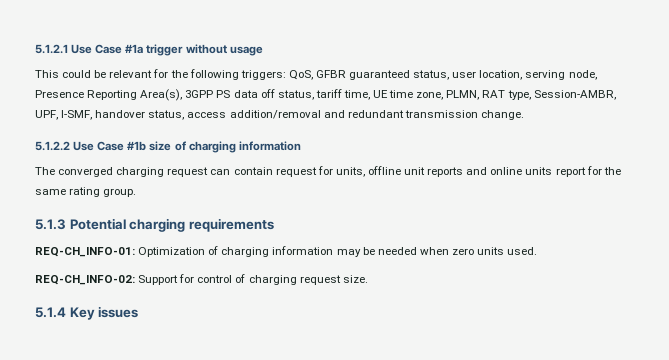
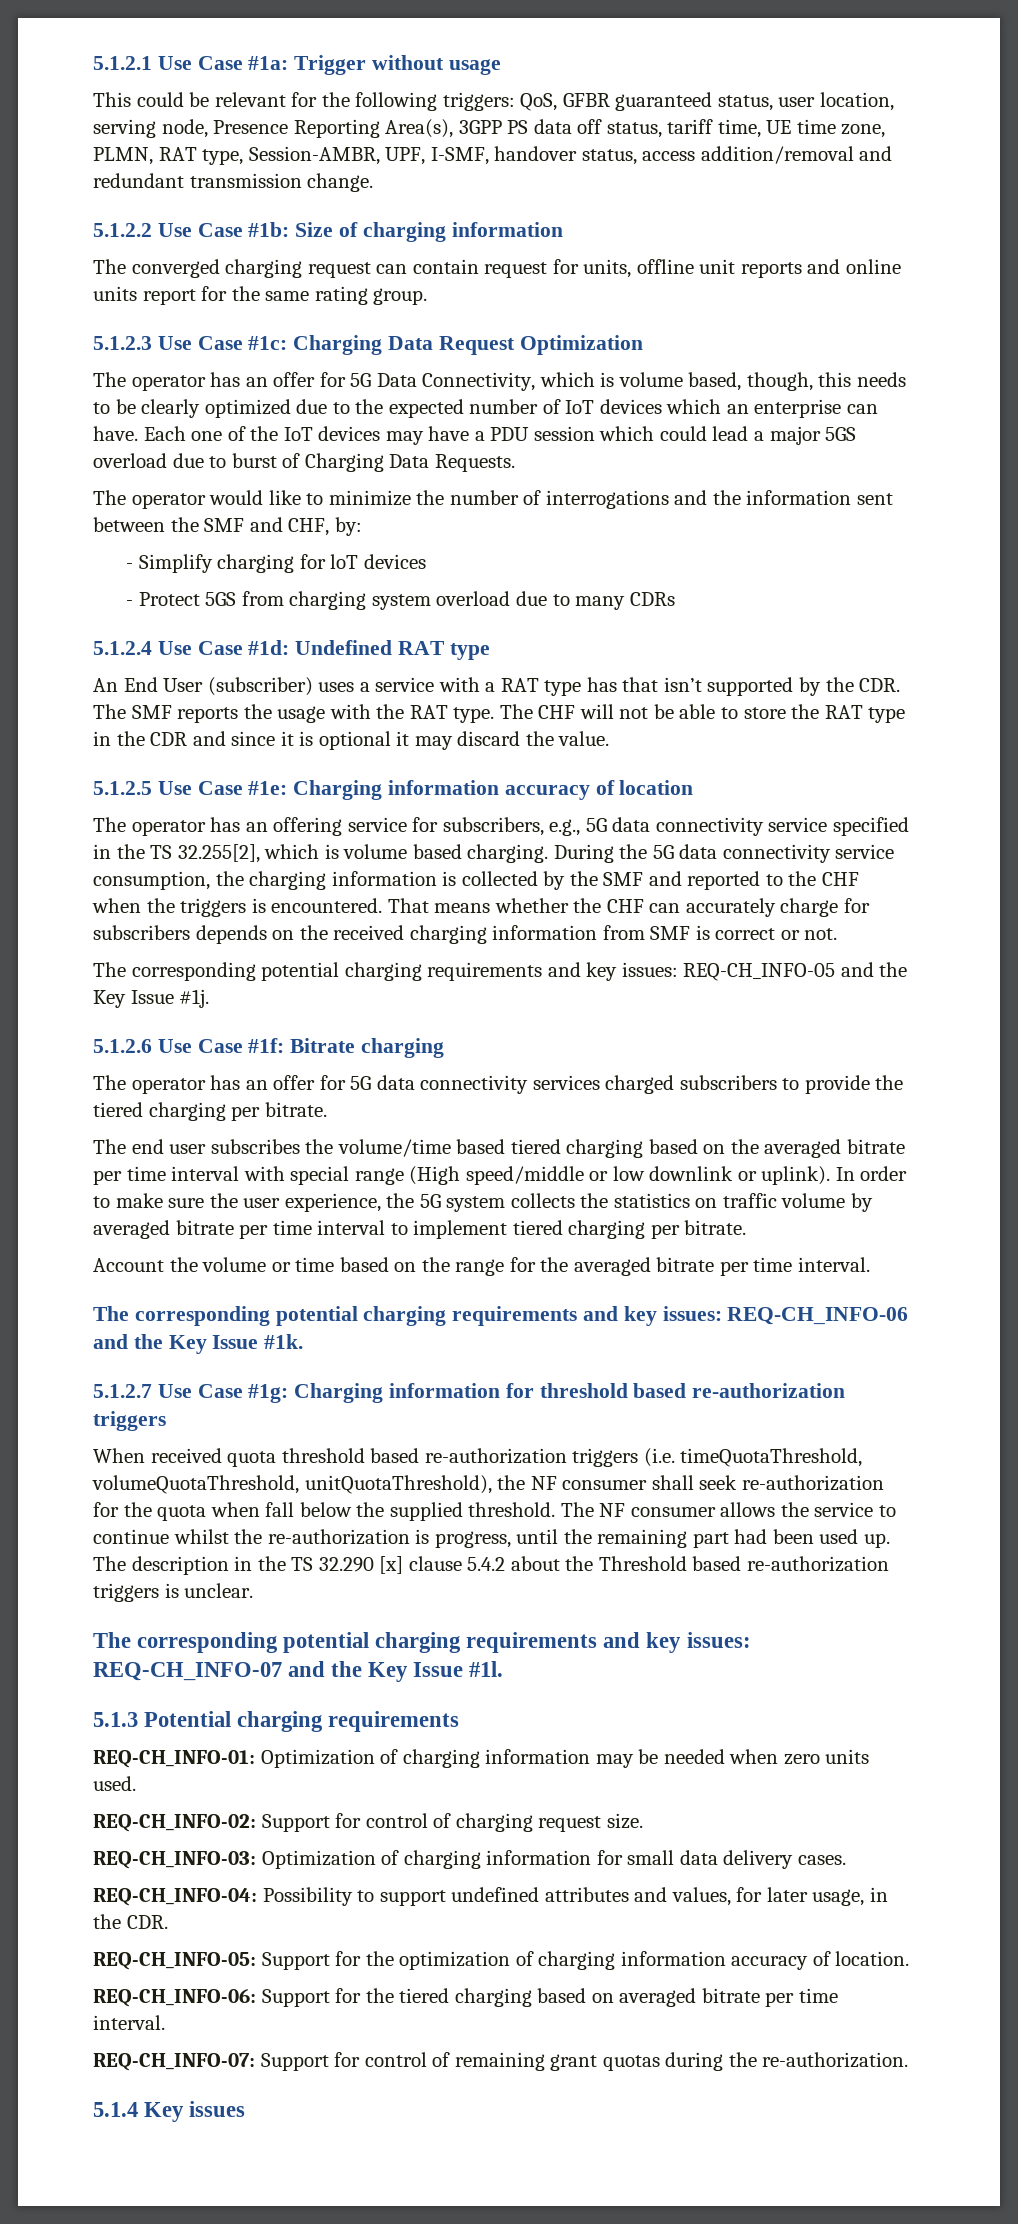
- 5.1.2.1 Use Case #1a trigger without usage
+ 5.1.2.1 Use Case #1a: Trigger without usage
- 5.1.2.2 Use Case #1b size of charging information
+ 5.1.2.2 Use Case #1b: Size of charging information
+ 5.1.2.3 Use Case #1c: Charging Data Request Optimization
+ The operator has an offer for 5G Data Connectivity, which is volume based, though, this needs to be clearly optimized due to the expected number of IoT devices which an enterprise can have. Each one of the IoT devices may have a PDU session which could lead a major 5GS overload due to burst of Charging Data Requests.
+ The operator would like to minimize the number of interrogations and the information sent between the SMF and CHF, by:
+ - Simplify charging for loT devices
+ - Protect 5GS from charging system overload due to many CDRs
+ 5.1.2.4 Use Case #1d: Undefined RAT type
+ An End User (subscriber) uses a service with a RAT type has that isn’t supported by the CDR. The SMF reports the usage with the RAT type. The CHF will not be able to store the RAT type in the CDR and since it is optional it may discard the value.
+ 5.1.2.5 Use Case #1e: Charging information accuracy of location
+ The operator has an offering service for subscribers, e.g., 5G data connectivity service specified in the TS 32.255[2], which is volume based charging. During the 5G data connectivity service consumption, the charging information is collected by the SMF and reported to the CHF when the triggers is encountered. That means whether the CHF can accurately charge for subscribers depends on the received charging information from SMF is correct or not.
+ The corresponding potential charging requirements and key issues: REQ-CH_INFO-05 and the Key Issue #1j.
+ 5.1.2.6 Use Case #1f: Bitrate charging
+ The operator has an offer for 5G data connectivity services charged subscribers to provide the tiered charging per bitrate.
+ The end user subscribes the volume/time based tiered charging based on the averaged bitrate per time interval with special range (High speed/middle or low downlink or uplink). In order to make sure the user experience, the 5G system collects the statistics on traffic volume by averaged bitrate per time interval to implement tiered charging per bitrate.
+ Account the volume or time based on the range for the averaged bitrate per time interval.
+ The corresponding potential charging requirements and key issues: REQ-CH_INFO-06 and the Key Issue #1k.
+ 5.1.2.7 Use Case #1g: Charging information for threshold based re-authorization triggers
+ When received quota threshold based re-authorization triggers (i.e. timeQuotaThreshold, volumeQuotaThreshold, unitQuotaThreshold), the NF consumer shall seek re-authorization for the quota when fall below the supplied threshold. The NF consumer allows the service to continue whilst the re-authorization is progress, until the remaining part had been used up. The description in the TS 32.290 [x] clause 5.4.2 about the Threshold based re-authorization triggers is unclear.
+ The corresponding potential charging requirements and key issues: REQ-CH_INFO-07 and the Key Issue #1l.
+ REQ-CH_INFO-03: Optimization of charging information for small data delivery cases.
+ REQ-CH_INFO-04: Possibility to support undefined attributes and values, for later usage, in the CDR.
+ REQ-CH_INFO-05: Support for the optimization of charging information accuracy of location.
+ REQ-CH_INFO-06: Support for the tiered charging based on averaged bitrate per time interval.
+ REQ-CH_INFO-07: Support for control of remaining grant quotas during the re-authorization.

